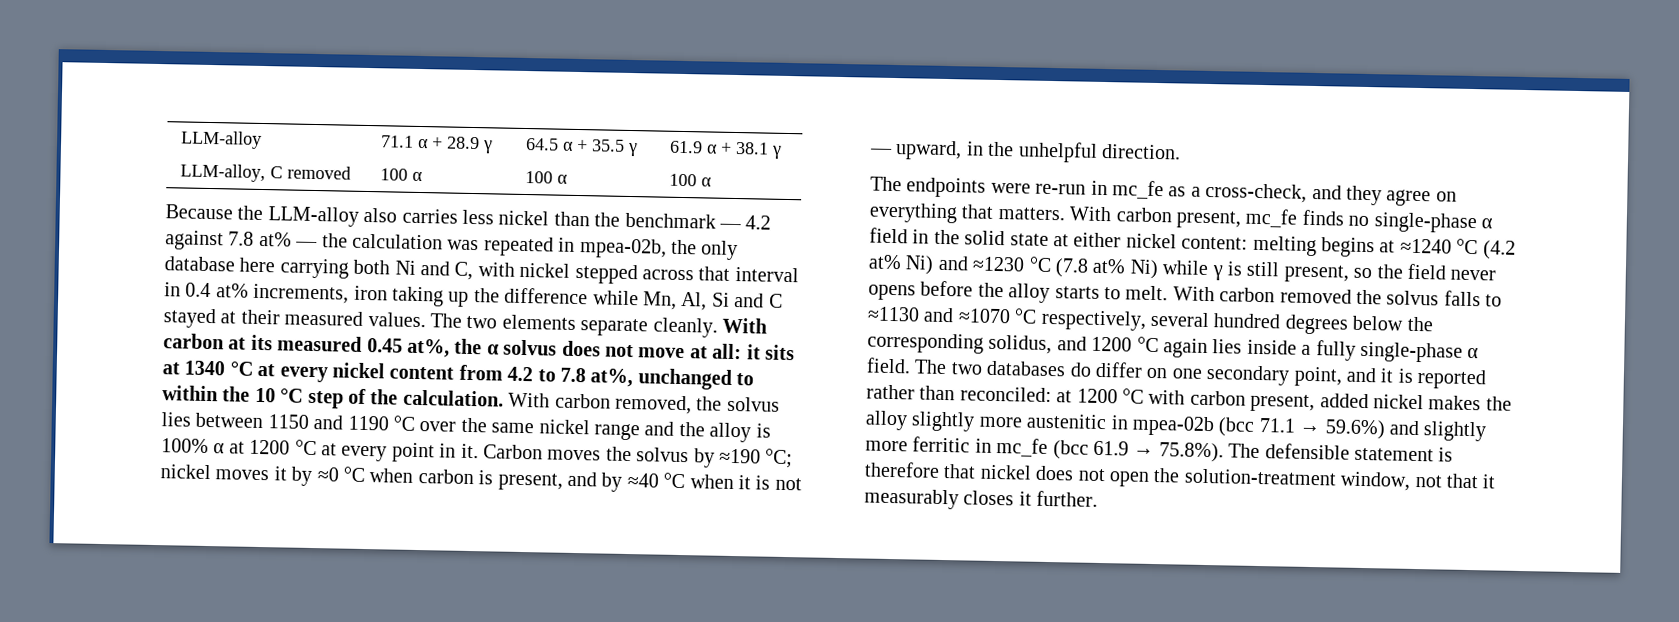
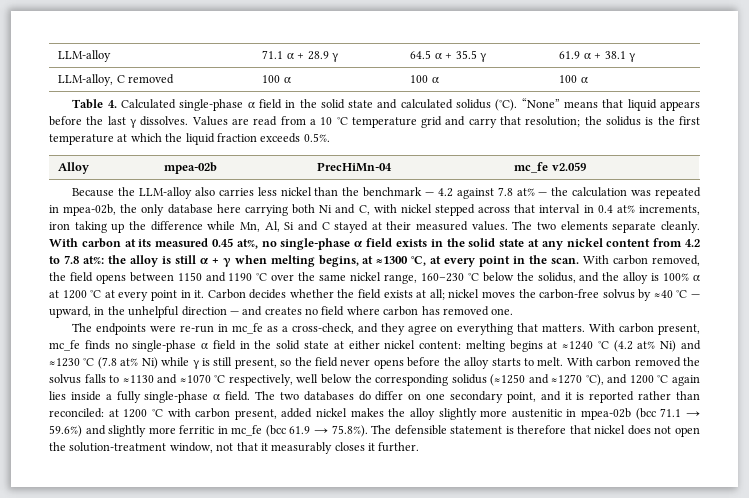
+ Table 4. Calculated single-phase α field in the solid state and calculated solidus (°C). “None” means that liquid appears before the last γ dissolves. Values are read from a 10 °C temperature grid and carry that resolution; the solidus is the first temperature at which the liquid fraction exceeds 0.5%.
+ Alloy | mpea-02b | PrecHiMn-04 | mc_fe v2.059
- With carbon at its measured 0.45 at%, the α solvus does not move at all: it sits at 1340 °C at every nickel content from 4.2 to 7.8 at%, unchanged to within the 10 °C step of the calculation.
+ With carbon at its measured 0.45 at%, no single-phase α field exists in the solid state at any nickel content from 4.2 to 7.8 at%: the alloy is still α + γ when melting begins, at ≈1300 °C, at every point in the scan.
- With carbon removed, the solvus lies between 1150 and 1190 °C over the same nickel range and the alloy is 100% α at 1200 °C at every point in it.
+ With carbon removed, the field opens between 1150 and 1190 °C over the same nickel range, 160–230 °C below the solidus, and the alloy is 100% α at 1200 °C at every point in it.
- Carbon moves the solvus by ≈190 °C; nickel moves it by ≈0 °C when carbon is present, and by ≈40 °C when it is not — upward, in the unhelpful direction.
+ Carbon decides whether the field exists at all; nickel moves the carbon-free solvus by ≈40 °C — upward, in the unhelpful direction — and creates no field where carbon has removed one.
- With carbon removed the solvus falls to ≈1130 and ≈1070 °C respectively, several hundred degrees below the corresponding solidus, and 1200 °C again lies inside a fully single-phase α field.
+ With carbon removed the solvus falls to ≈1130 and ≈1070 °C respectively, well below the corresponding solidus (≈1250 and ≈1270 °C), and 1200 °C again lies inside a fully single-phase α field.

